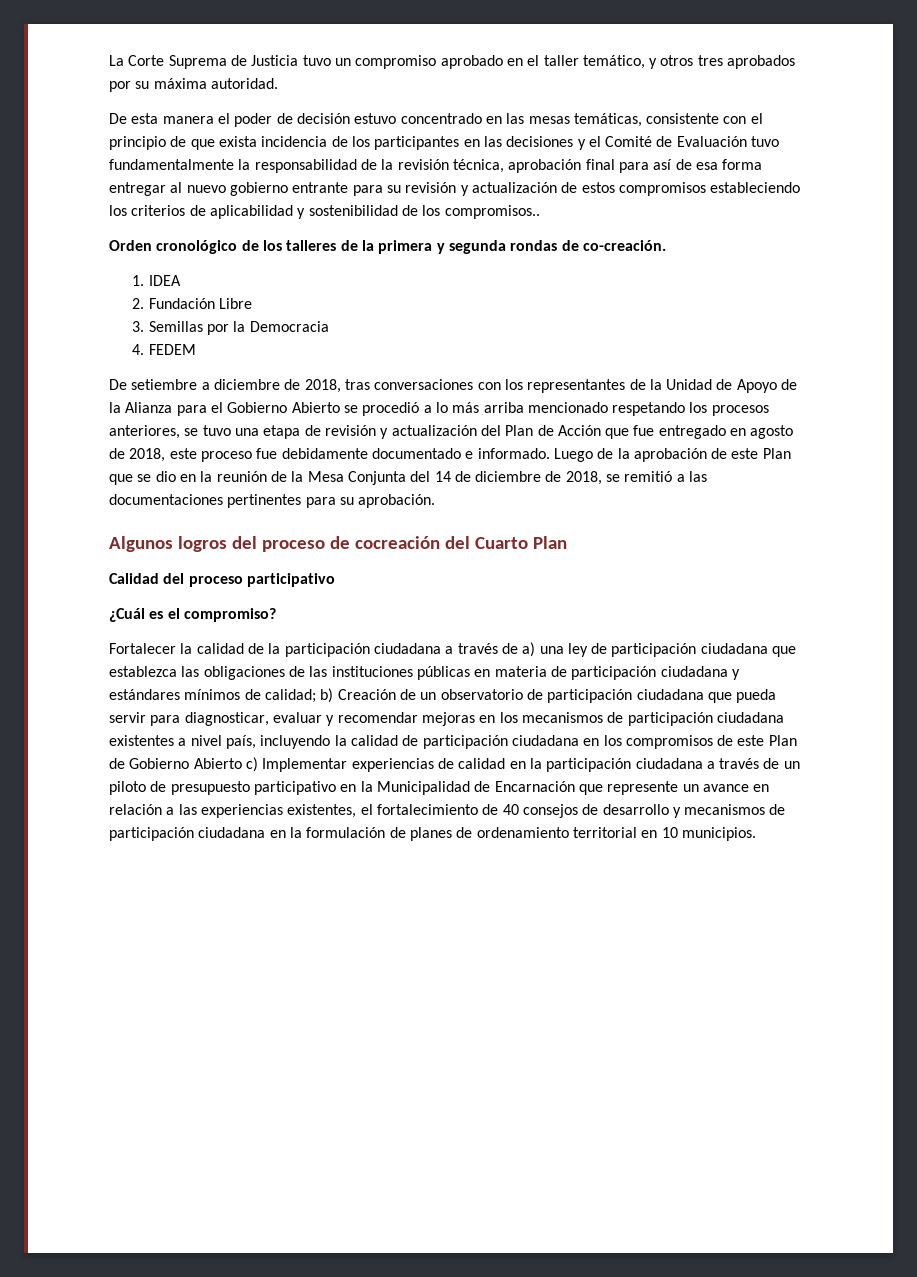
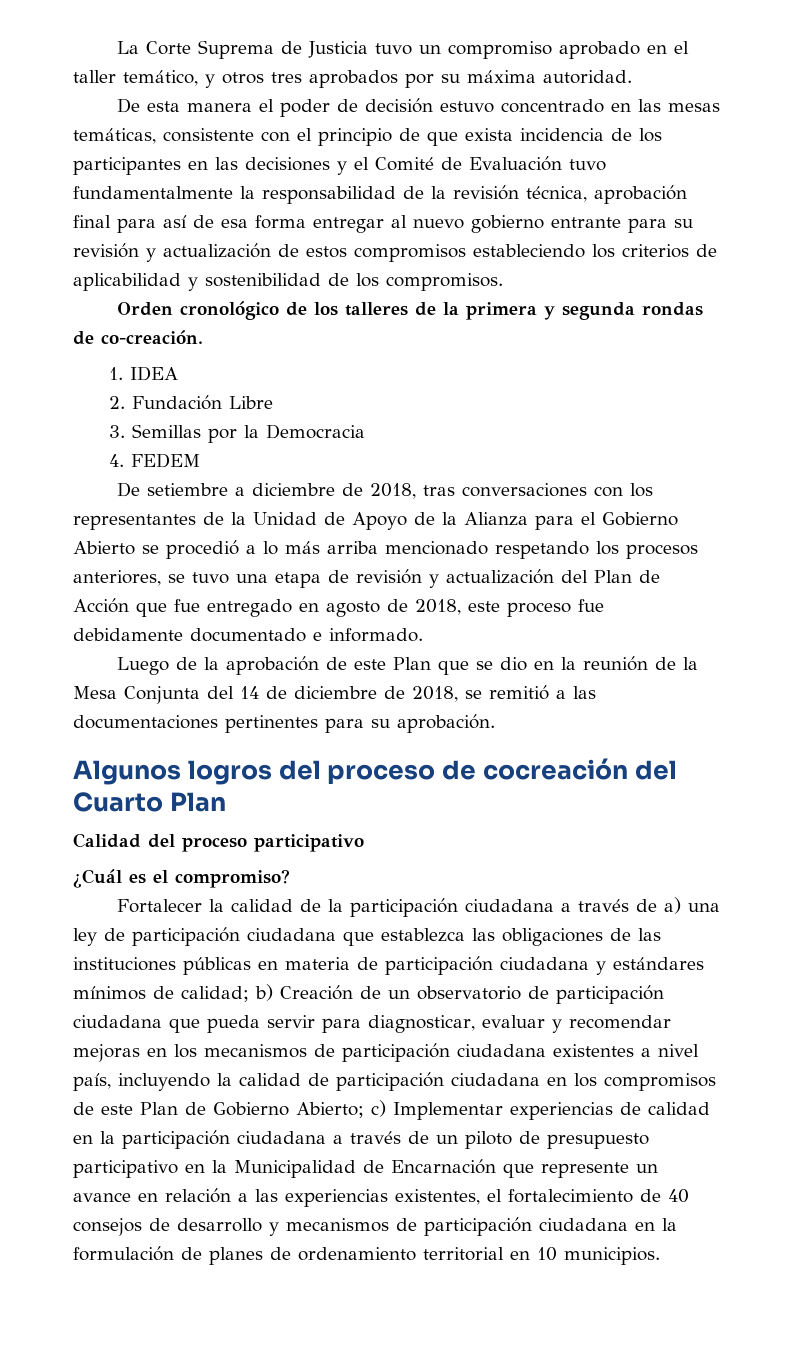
- De esta manera el poder de decisión estuvo concentrado en las mesas temáticas, consistente con el principio de que exista incidencia de los participantes en las decisiones y el Comité de Evaluación tuvo fundamentalmente la responsabilidad de la revisión técnica, aprobación final para así de esa forma entregar al nuevo gobierno entrante para su revisión y actualización de estos compromisos estableciendo los criterios de aplicabilidad y sostenibilidad de los compromisos..
+ De esta manera el poder de decisión estuvo concentrado en las mesas temáticas, consistente con el principio de que exista incidencia de los participantes en las decisiones y el Comité de Evaluación tuvo fundamentalmente la responsabilidad de la revisión técnica, aprobación final para así de esa forma entregar al nuevo gobierno entrante para su revisión y actualización de estos compromisos estableciendo los criterios de aplicabilidad y sostenibilidad de los compromisos.
- De setiembre a diciembre de 2018, tras conversaciones con los representantes de la Unidad de Apoyo de la Alianza para el Gobierno Abierto se procedió a lo más arriba mencionado respetando los procesos anteriores, se tuvo una etapa de revisión y actualización del Plan de Acción que fue entregado en agosto de 2018, este proceso fue debidamente documentado e informado. Luego de la aprobación de este Plan que se dio en la reunión de la Mesa Conjunta del 14 de diciembre de 2018, se remitió a las documentaciones pertinentes para su aprobación.
+ De setiembre a diciembre de 2018, tras conversaciones con los representantes de la Unidad de Apoyo de la Alianza para el Gobierno Abierto se procedió a lo más arriba mencionado respetando los procesos anteriores, se tuvo una etapa de revisión y actualización del Plan de Acción que fue entregado en agosto de 2018, este proceso fue debidamente documentado e informado.
+ Luego de la aprobación de este Plan que se dio en la reunión de la Mesa Conjunta del 14 de diciembre de 2018, se remitió a las documentaciones pertinentes para su aprobación.
- b) Creación de un observatorio de participación ciudadana que pueda servir para diagnosticar, evaluar y recomendar mejoras en los mecanismos de participación ciudadana existentes a nivel país, incluyendo la calidad de participación ciudadana en los compromisos de este Plan de Gobierno Abierto c) Implementar experiencias de calidad en la participación ciudadana a través de un piloto de presupuesto participativo en la Municipalidad de Encarnación que represente un avance en relación a las experiencias existentes, el fortalecimiento de 40 consejos de desarrollo y mecanismos de participación ciudadana en la formulación de planes de ordenamiento territorial en 10 municipios.
+ b) Creación de un observatorio de participación ciudadana que pueda servir para diagnosticar, evaluar y recomendar mejoras en los mecanismos de participación ciudadana existentes a nivel país, incluyendo la calidad de participación ciudadana en los compromisos de este Plan de Gobierno Abierto; c) Implementar experiencias de calidad en la participación ciudadana a través de un piloto de presupuesto participativo en la Municipalidad de Encarnación que represente un avance en relación a las experiencias existentes, el fortalecimiento de 40 consejos de desarrollo y mecanismos de participación ciudadana en la formulación de planes de ordenamiento territorial en 10 municipios.

